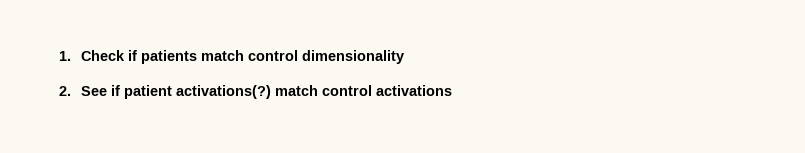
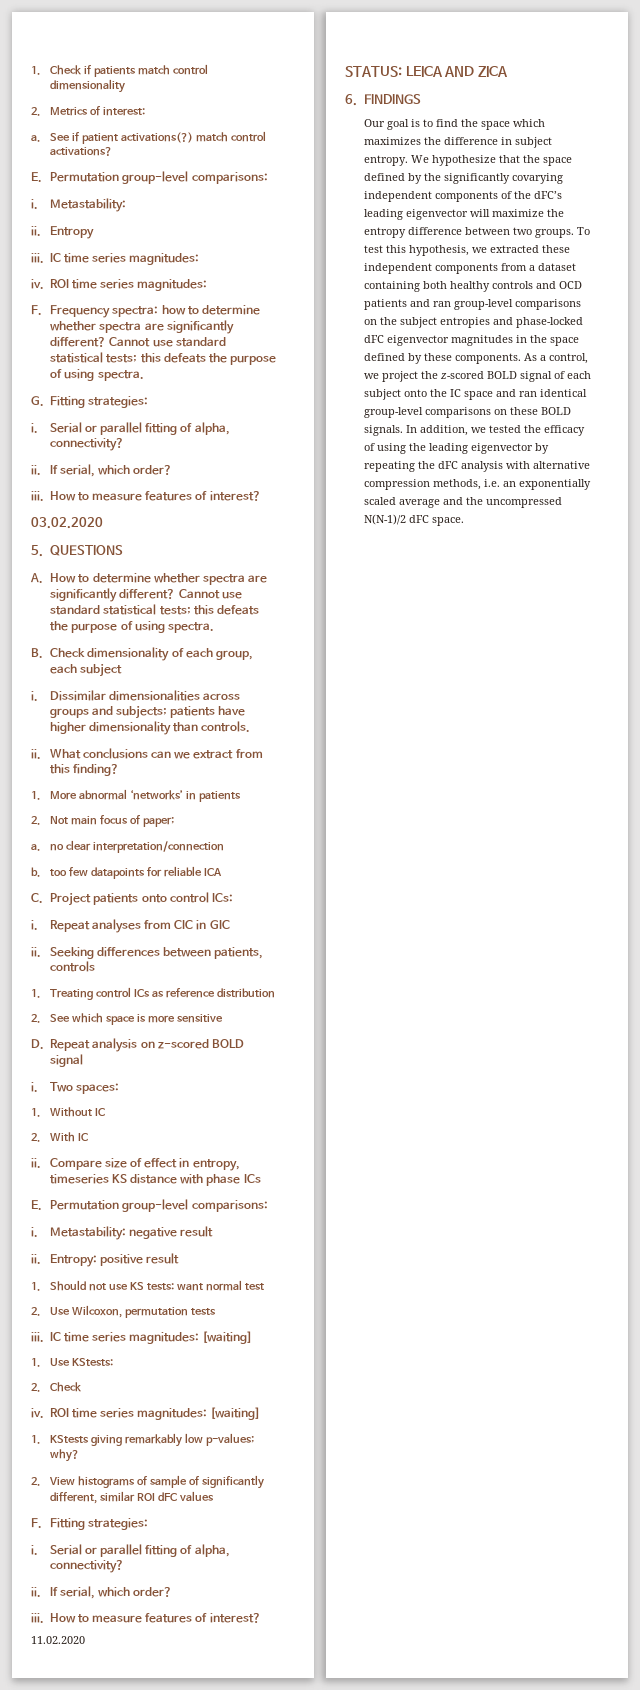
- 2. See if patient activations(?) match control activations
+ 2. Metrics of interest:
+ a. See if patient activations(?) match control activations?
+ E. Permutation group-level comparisons:
+ i. Metastability:
+ ii. Entropy
+ iii. IC time series magnitudes:
+ iv. ROI time series magnitudes:
+ F. Frequency spectra: how to determine whether spectra are significantly different? Cannot use standard statistical tests; this defeats the purpose of using spectra.
+ G. Fitting strategies:
+ i. Serial or parallel fitting of alpha, connectivity?
+ ii. If serial, which order?
+ iii. How to measure features of interest?
+ 03.02.2020
+ 5. QUESTIONS
+ A. How to determine whether spectra are significantly different? Cannot use standard statistical tests; this defeats the purpose of using spectra.
+ B. Check dimensionality of each group, each subject
+ i. Dissimilar dimensionalities across groups and subjects; patients have higher dimensionality than controls.
+ ii. What conclusions can we extract from this finding?
+ 1. More abnormal ‘networks’ in patients
+ 2. Not main focus of paper;
+ a. no clear interpretation/connection
+ b. too few datapoints for reliable ICA
+ C. Project patients onto control ICs:
+ i. Repeat analyses from CIC in GIC
+ ii. Seeking differences between patients, controls
+ 1. Treating control ICs as reference distribution
+ 2. See which space is more sensitive
+ D. Repeat analysis on z-scored BOLD signal
+ i. Two spaces:
+ 1. Without IC
+ 2. With IC
+ ii. Compare size of effect in entropy, timeseries KS distance with phase ICs
+ E. Permutation group-level comparisons:
+ i. Metastability: negative result
+ ii. Entropy: positive result
+ 1. Should not use KS tests: want normal test
+ 2. Use Wilcoxon, permutation tests
+ iii. IC time series magnitudes: [waiting]
+ 1. Use KStests:
+ 2. Check
+ iv. ROI time series magnitudes: [waiting]
+ 1. KStests giving remarkably low p-values; why?
+ 2. View histograms of sample of significantly different, similar ROI dFC values
+ F. Fitting strategies:
+ i. Serial or parallel fitting of alpha, connectivity?
+ ii. If serial, which order?
+ iii. How to measure features of interest?
+ 11.02.2020
+ STATUS: LEICA AND ZICA
+ 6. FINDINGS
+ Our goal is to find the space which maximizes the difference in subject entropy. We hypothesize that the space defined by the significantly covarying independent components of the dFC’s leading eigenvector will maximize the entropy difference between two groups. To test this hypothesis, we extracted these independent components from a dataset containing both healthy controls and OCD patients and ran group-level comparisons on the subject entropies and phase-locked dFC eigenvector magnitudes in the space defined by these components. As a control, we project the z-scored BOLD signal of each subject onto the IC space and ran identical group-level comparisons on these BOLD signals. In addition, we tested the efficacy of using the leading eigenvector by repeating the dFC analysis with alternative compression methods, i.e. an exponentially scaled average and the uncompressed N(N-1)/2 dFC space.

